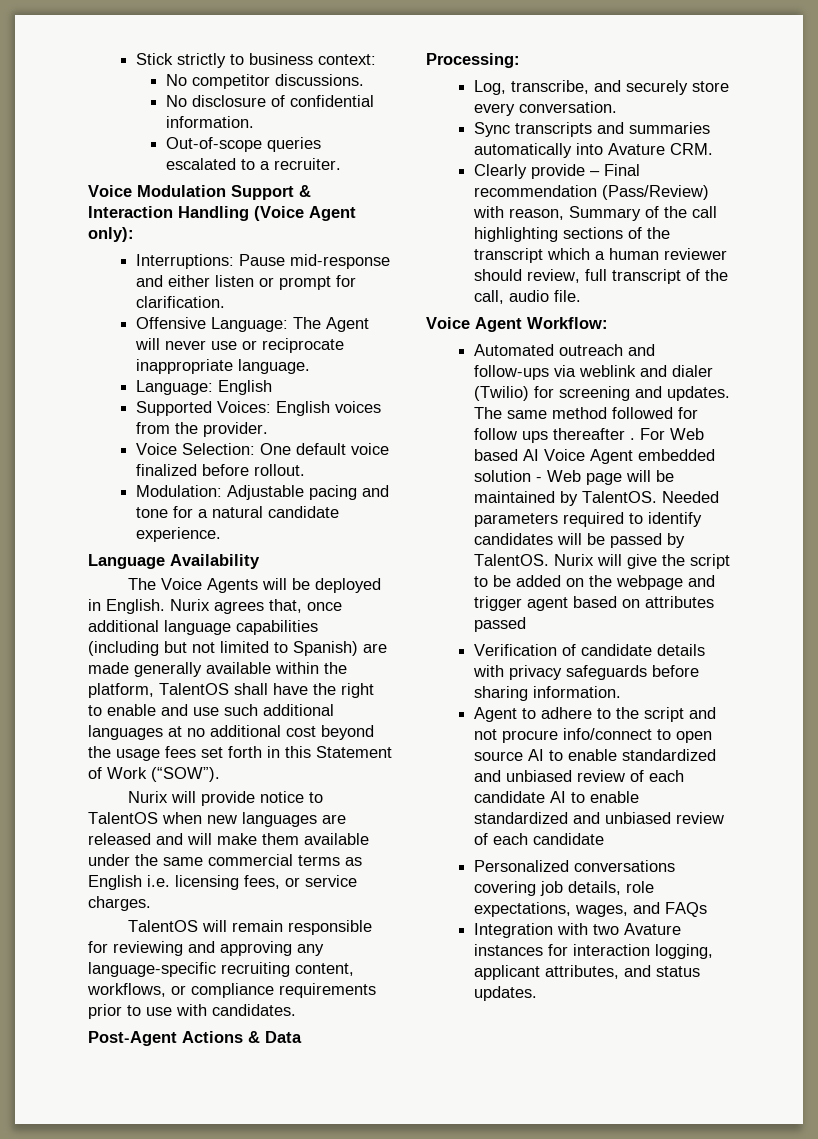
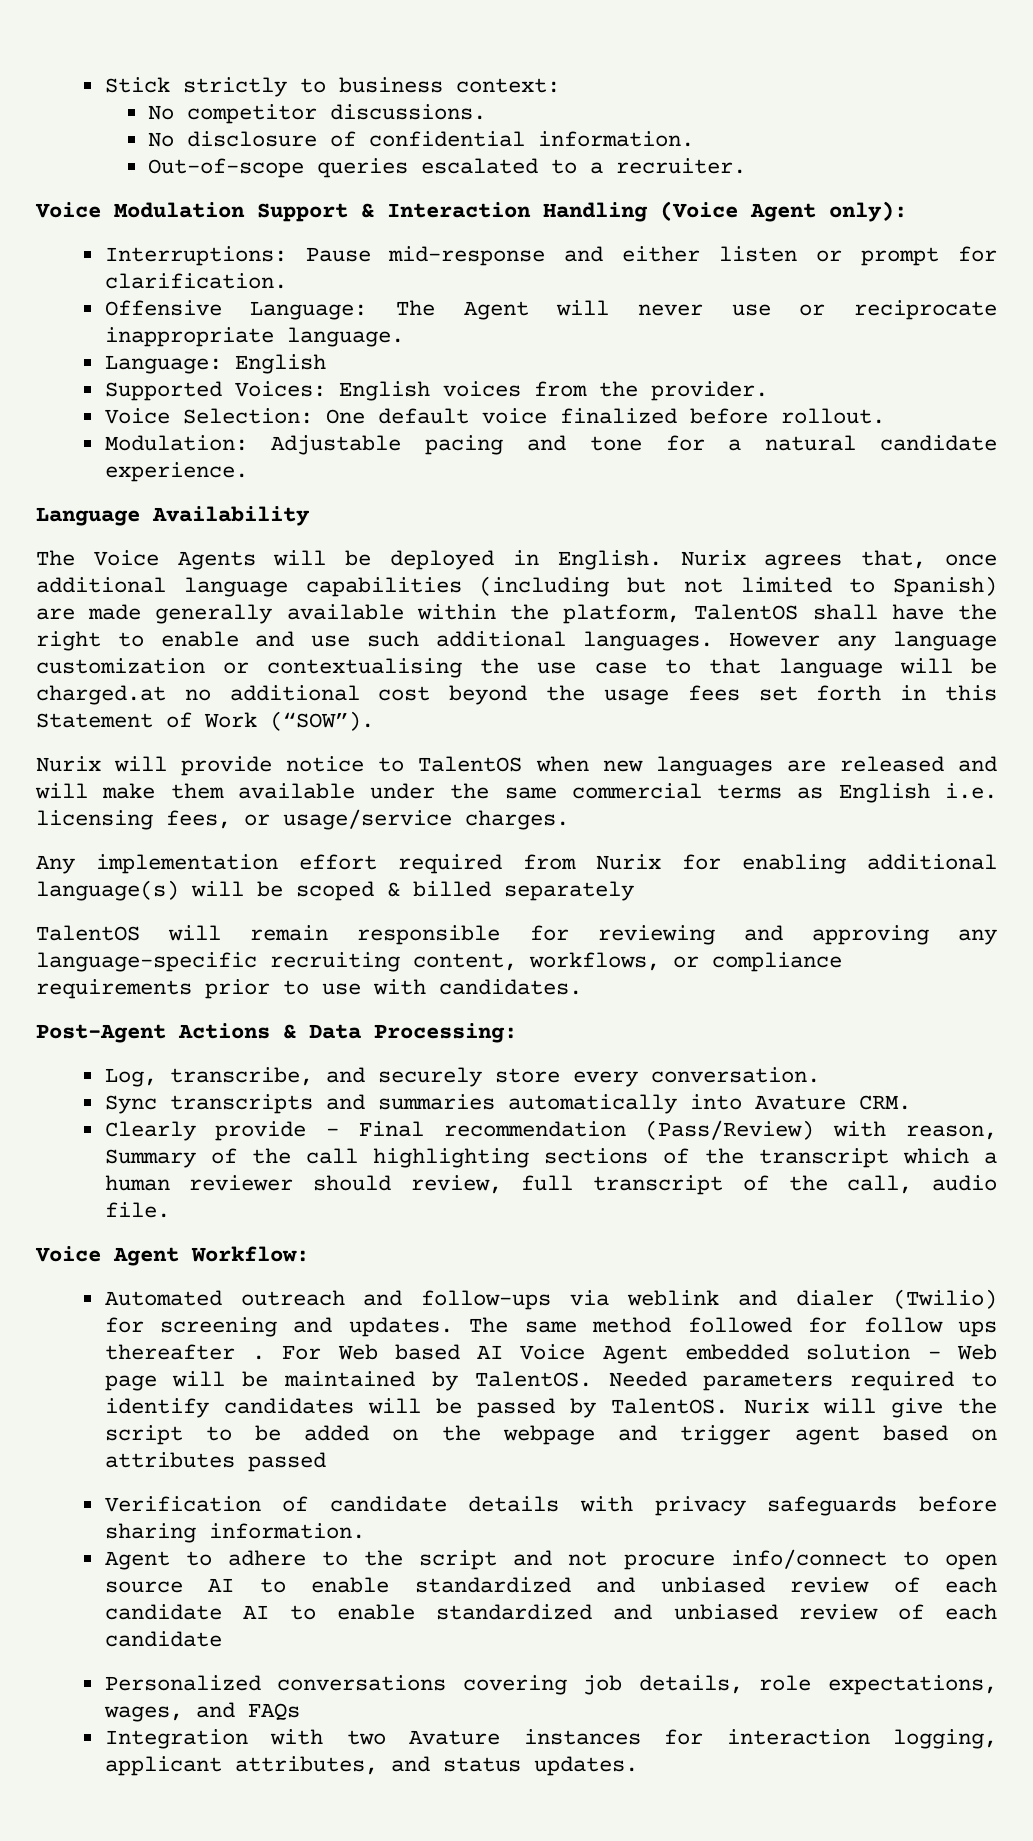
- Nurix agrees that, once additional language capabilities (including but not limited to Spanish) are made generally available within the platform, TalentOS shall have the right to enable and use such additional languages at no additional cost beyond the usage fees set forth in this Statement of Work (“SOW”).
+ Nurix agrees that, once additional language capabilities (including but not limited to Spanish) are made generally available within the platform, TalentOS shall have the right to enable and use such additional languages. However any language customization or contextualising the use case to that language will be charged.at no additional cost beyond the usage fees set forth in this Statement of Work (“SOW”).
- Nurix will provide notice to TalentOS when new languages are released and will make them available under the same commercial terms as English i.e. licensing fees, or service charges.
+ Nurix will provide notice to TalentOS when new languages are released and will make them available under the same commercial terms as English i.e. licensing fees, or usage/service charges.
+ Any implementation effort required from Nurix for enabling additional language(s) will be scoped & billed separately

